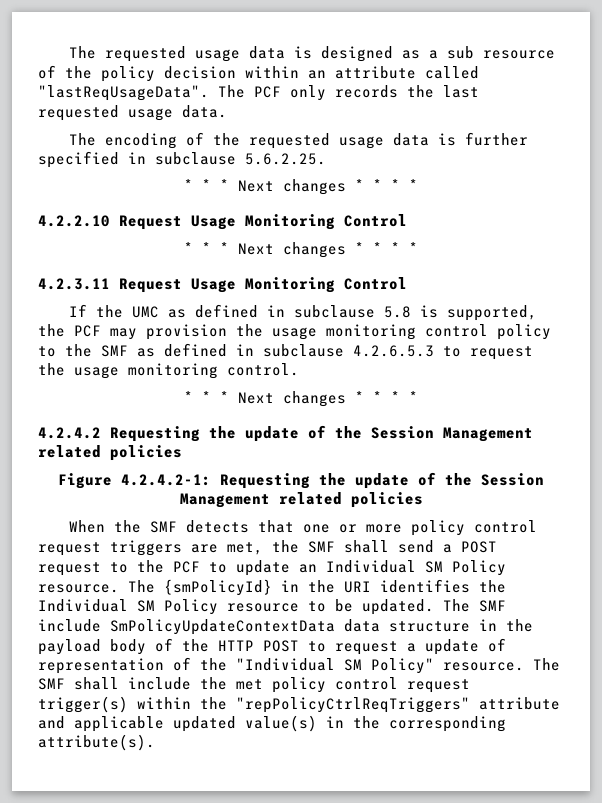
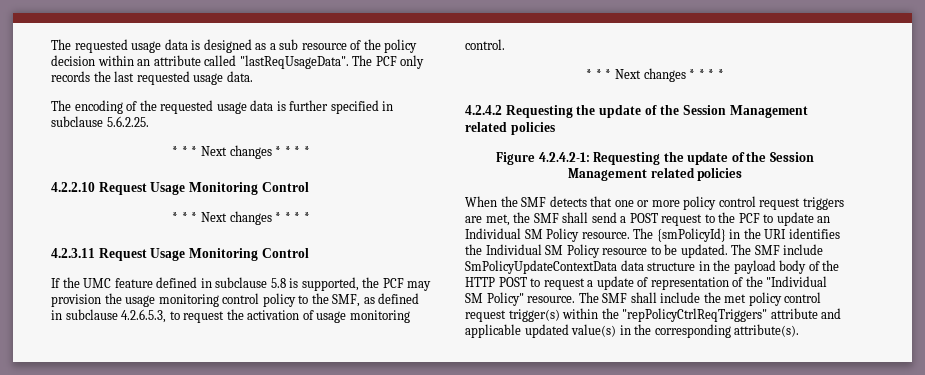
- If the UMC as defined in subclause 5.8 is supported, the PCF may provision the usage monitoring control policy to the SMF as defined in subclause 4.2.6.5.3 to request the usage monitoring control.
+ If the UMC feature defined in subclause 5.8 is supported, the PCF may provision the usage monitoring control policy to the SMF, as defined in subclause 4.2.6.5.3, to request the activation of usage monitoring control.

